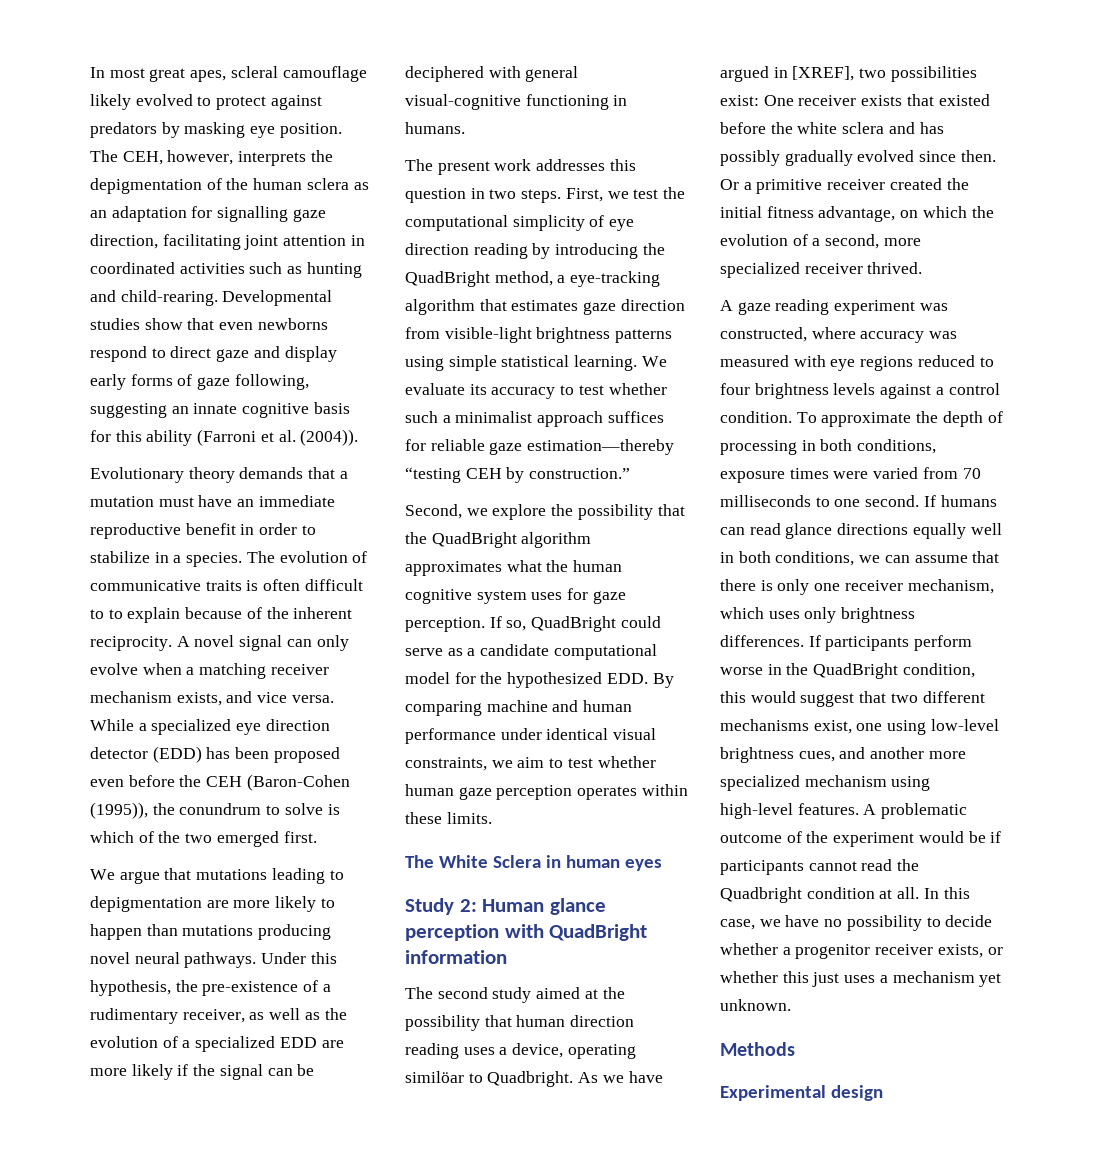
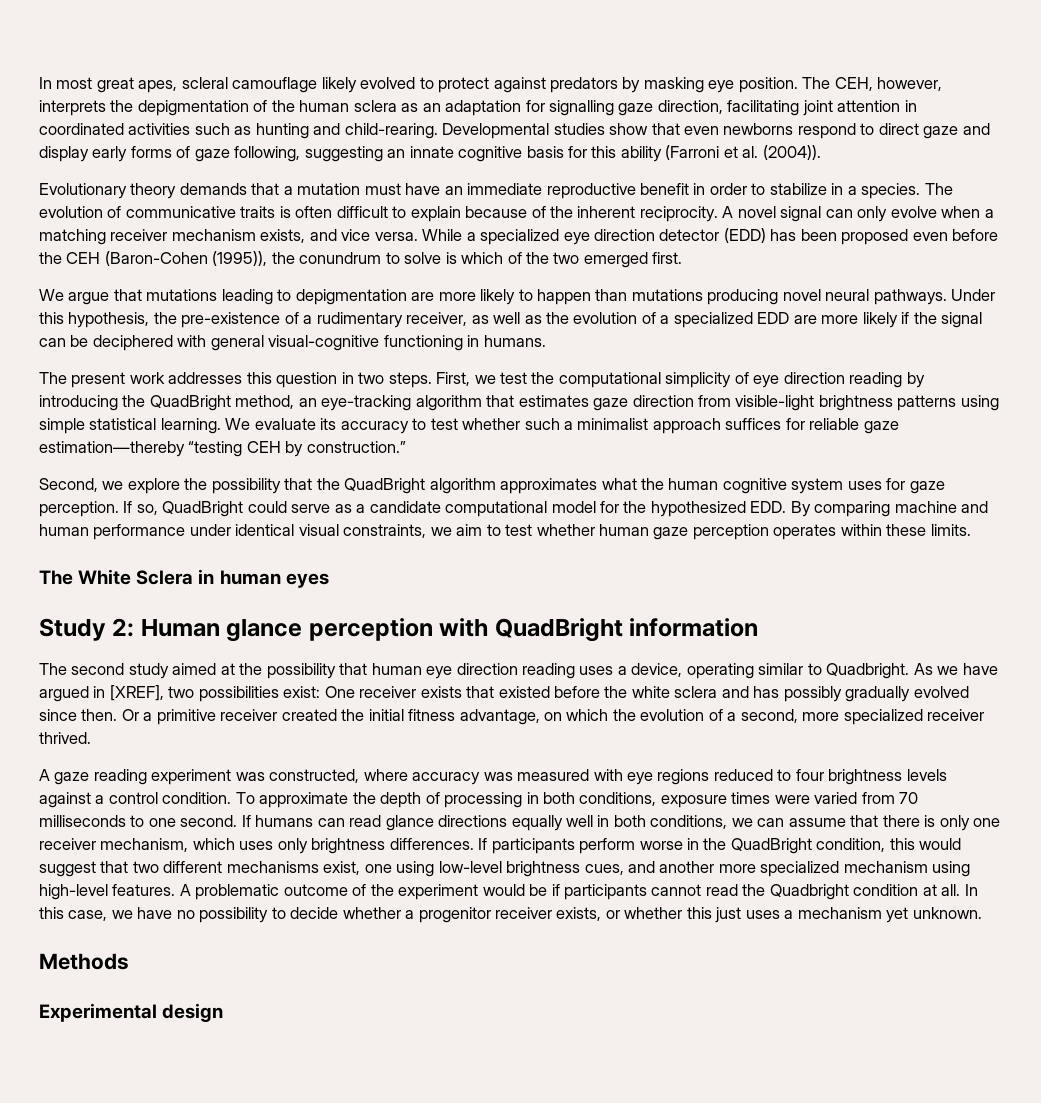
- The evolution of communicative traits is often difficult to to explain because of the inherent reciprocity.
+ The evolution of communicative traits is often difficult to explain because of the inherent reciprocity.
- First, we test the computational simplicity of eye direction reading by introducing the QuadBright method, a eye-tracking algorithm that estimates gaze direction from visible-light brightness patterns using simple statistical learning.
+ First, we test the computational simplicity of eye direction reading by introducing the QuadBright method, an eye-tracking algorithm that estimates gaze direction from visible-light brightness patterns using simple statistical learning.
- The second study aimed at the possibility that human direction reading uses a device, operating similöar to Quadbright.
+ The second study aimed at the possibility that human eye direction reading uses a device, operating similar to Quadbright.

